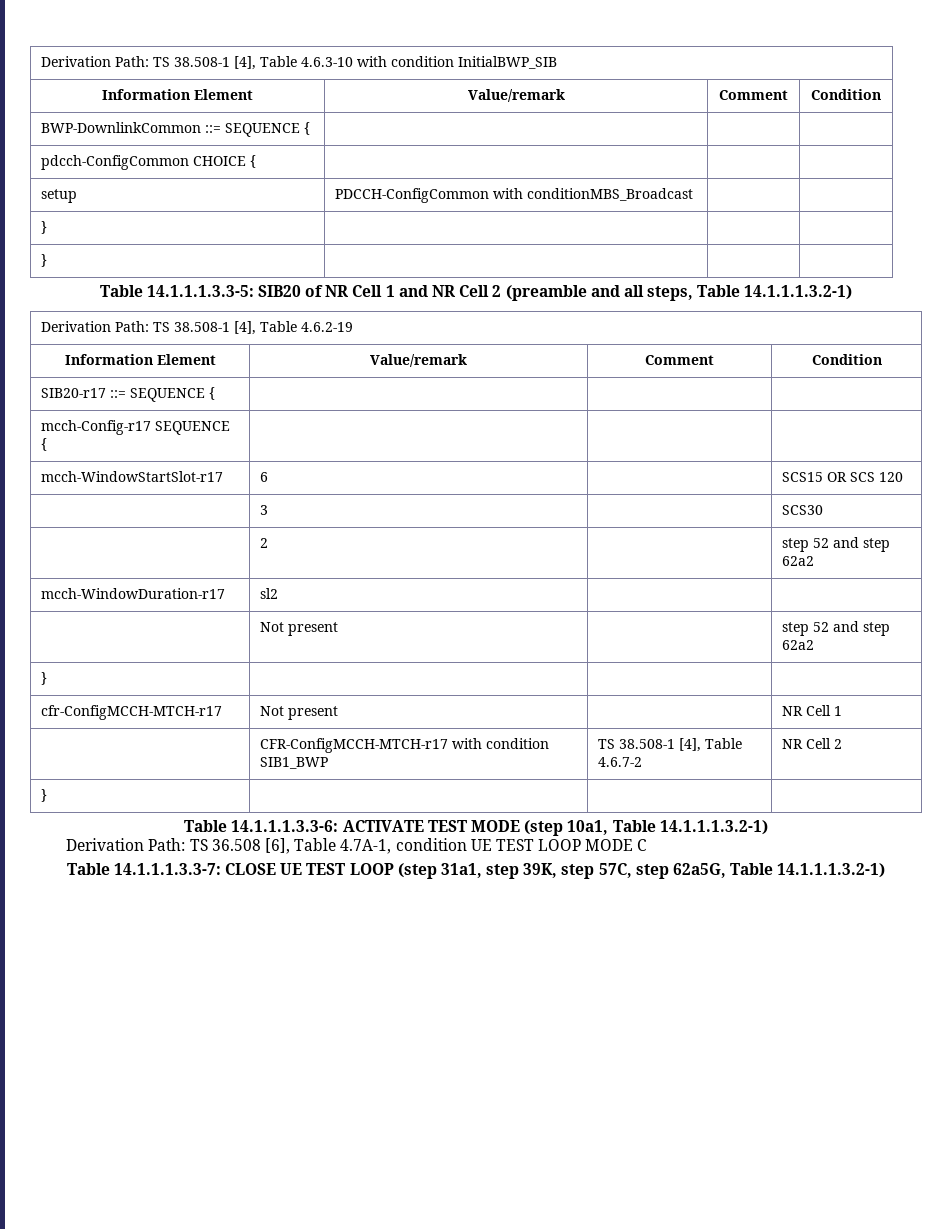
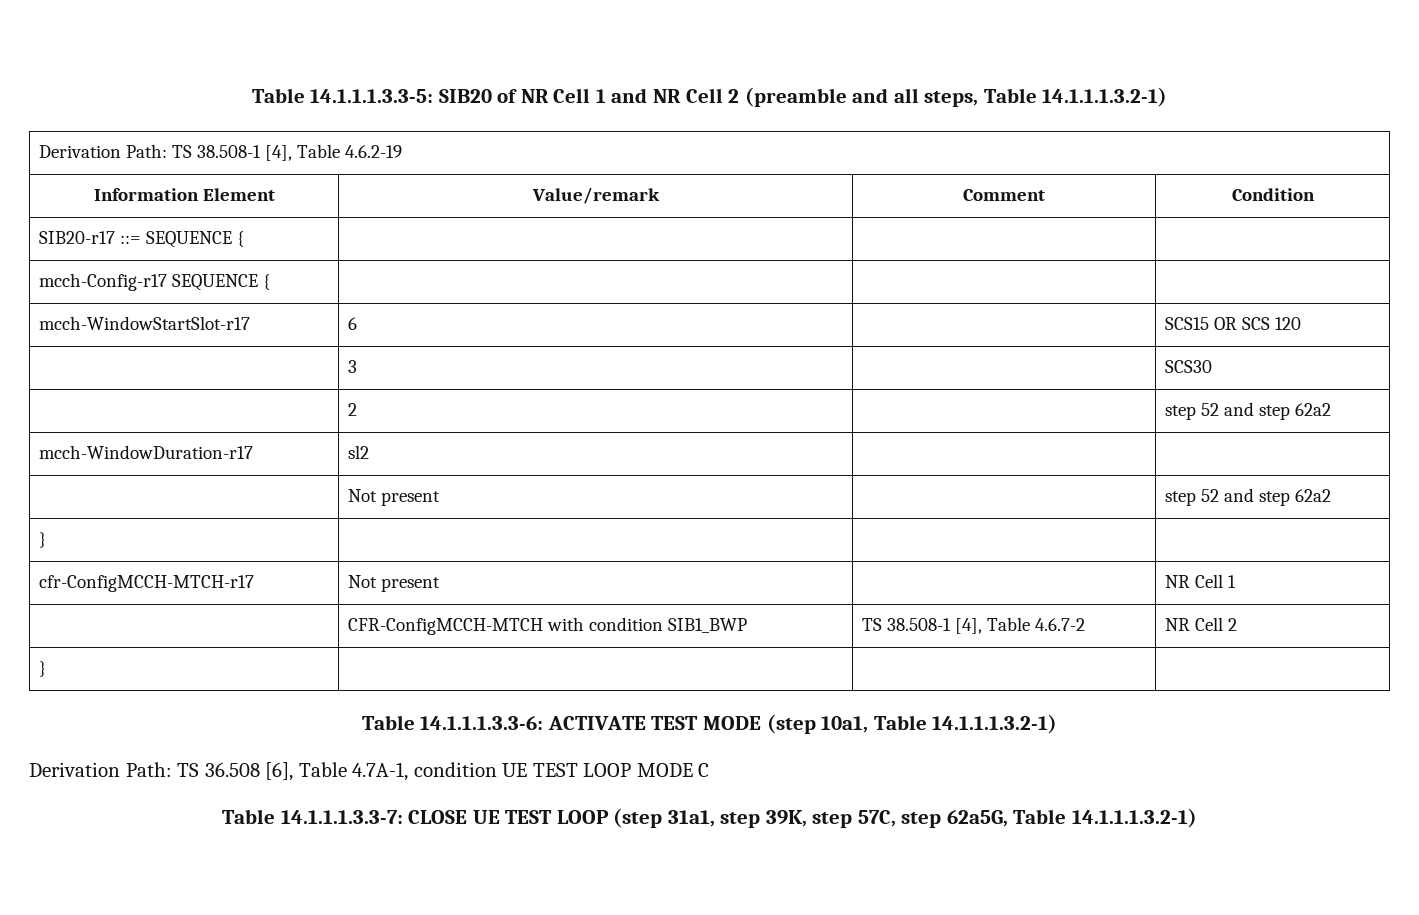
- Derivation Path: TS 38.508-1 [4], Table 4.6.3-10 with condition InitialBWP_SIB
- Information Element | Value/remark | Comment | Condition
- BWP-DownlinkCommon ::= SEQUENCE { | | |
- pdcch-ConfigCommon CHOICE { | | |
- setup | PDCCH-ConfigCommon with conditionMBS_Broadcast | |
- } | | |
- } | | |
- | CFR-ConfigMCCH-MTCH-r17 with condition SIB1_BWP | TS 38.508-1 [4], Table 4.6.7-2 | NR Cell 2
+ | CFR-ConfigMCCH-MTCH with condition SIB1_BWP | TS 38.508-1 [4], Table 4.6.7-2 | NR Cell 2

